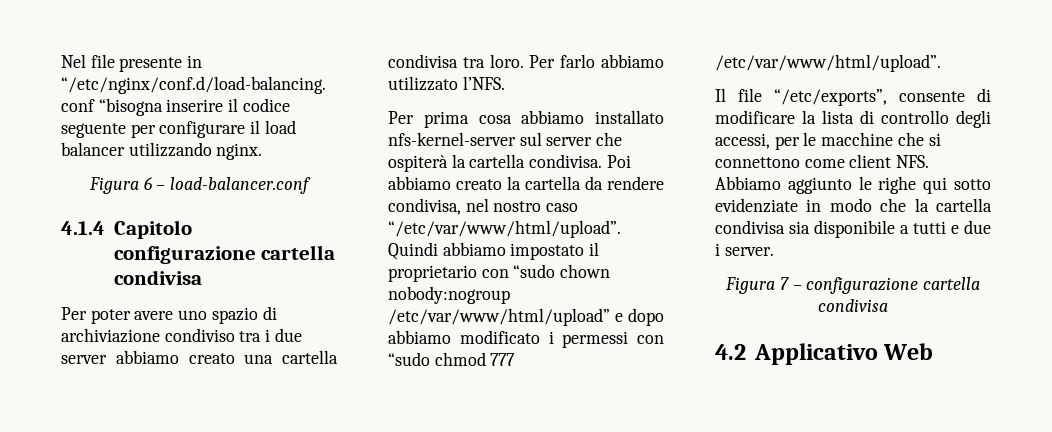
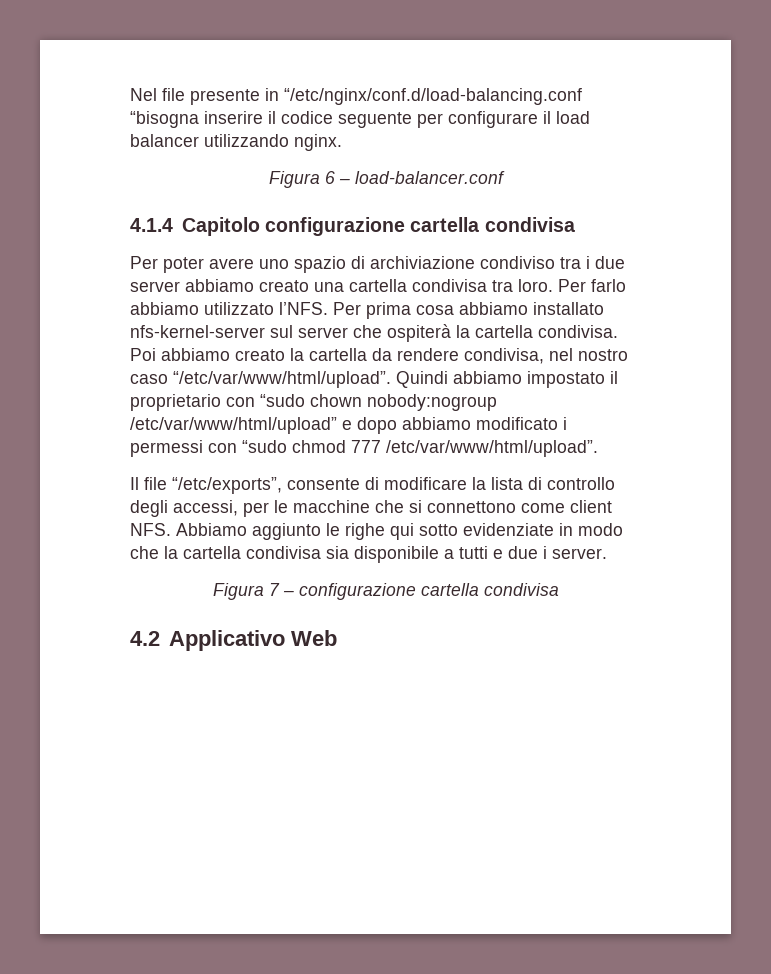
- Per farlo abbiamo utilizzato l’NFS.
- Per prima cosa abbiamo installato nfs-kernel-server sul server che ospiterà la cartella condivisa.
+ Per farlo abbiamo utilizzato l’NFS. Per prima cosa abbiamo installato nfs-kernel-server sul server che ospiterà la cartella condivisa.

